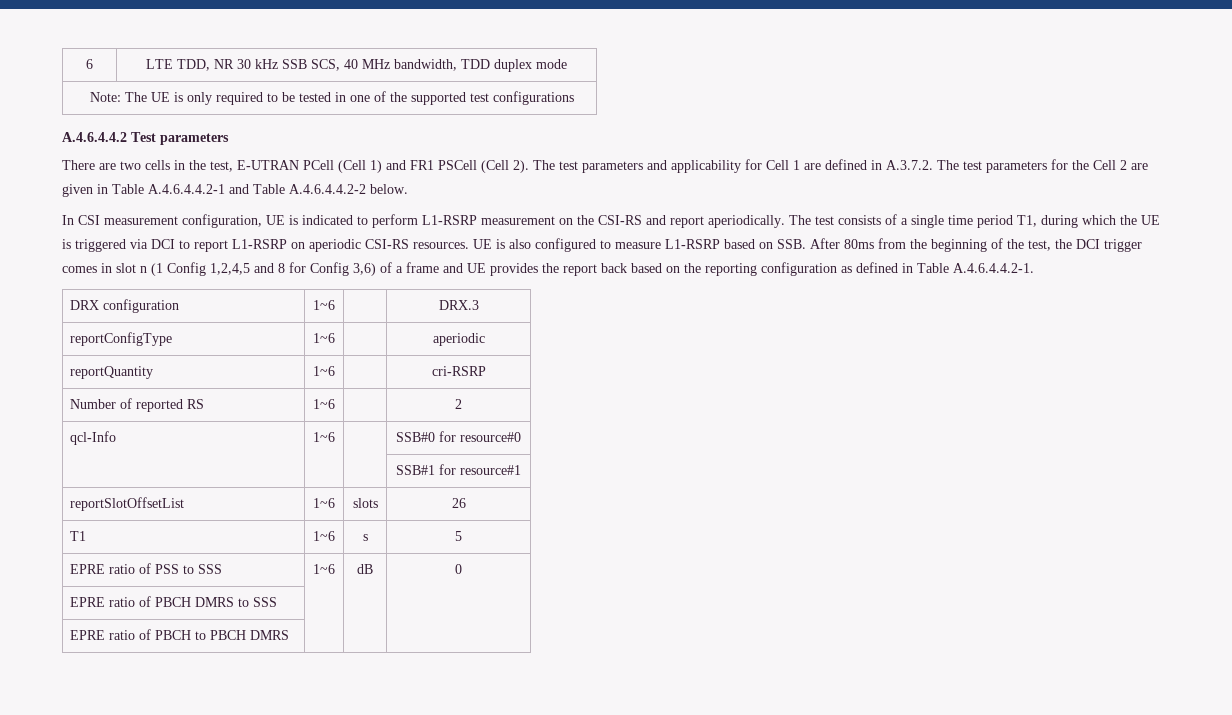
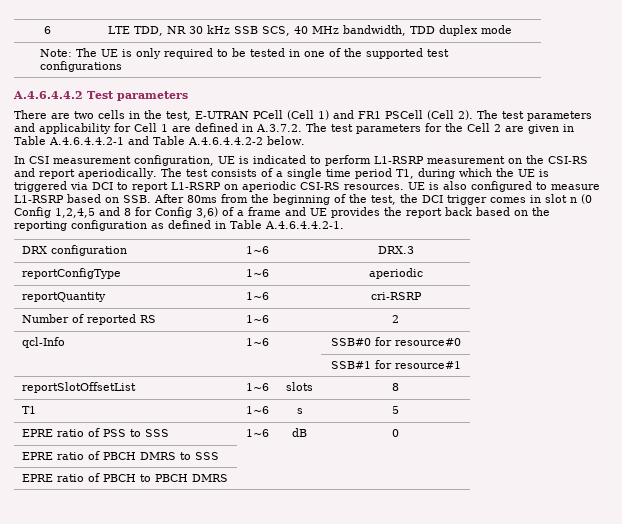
- UE is also configured to measure L1-RSRP based on SSB. After 80ms from the beginning of the test, the DCI trigger comes in slot n (1 Config 1,2,4,5 and 8 for Config 3,6) of a frame and UE provides the report back based on the reporting configuration as defined in Table A.4.6.4.4.2-1.
+ UE is also configured to measure L1-RSRP based on SSB. After 80ms from the beginning of the test, the DCI trigger comes in slot n (0 Config 1,2,4,5 and 8 for Config 3,6) of a frame and UE provides the report back based on the reporting configuration as defined in Table A.4.6.4.4.2-1.
- reportSlotOffsetList | 1~6 | slots | 26
+ reportSlotOffsetList | 1~6 | slots | 8

